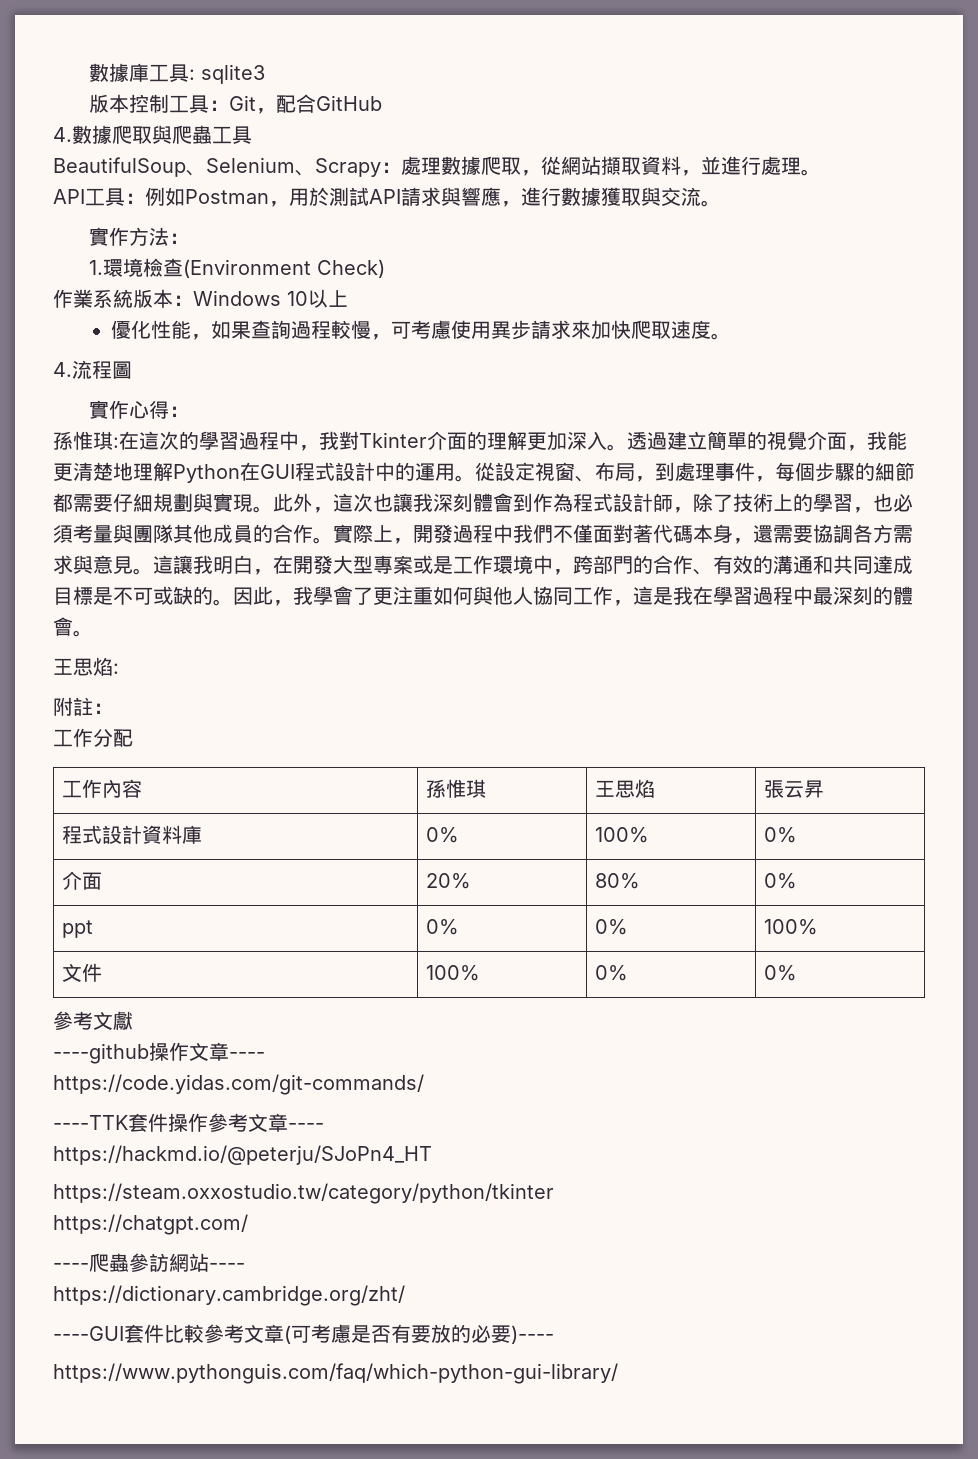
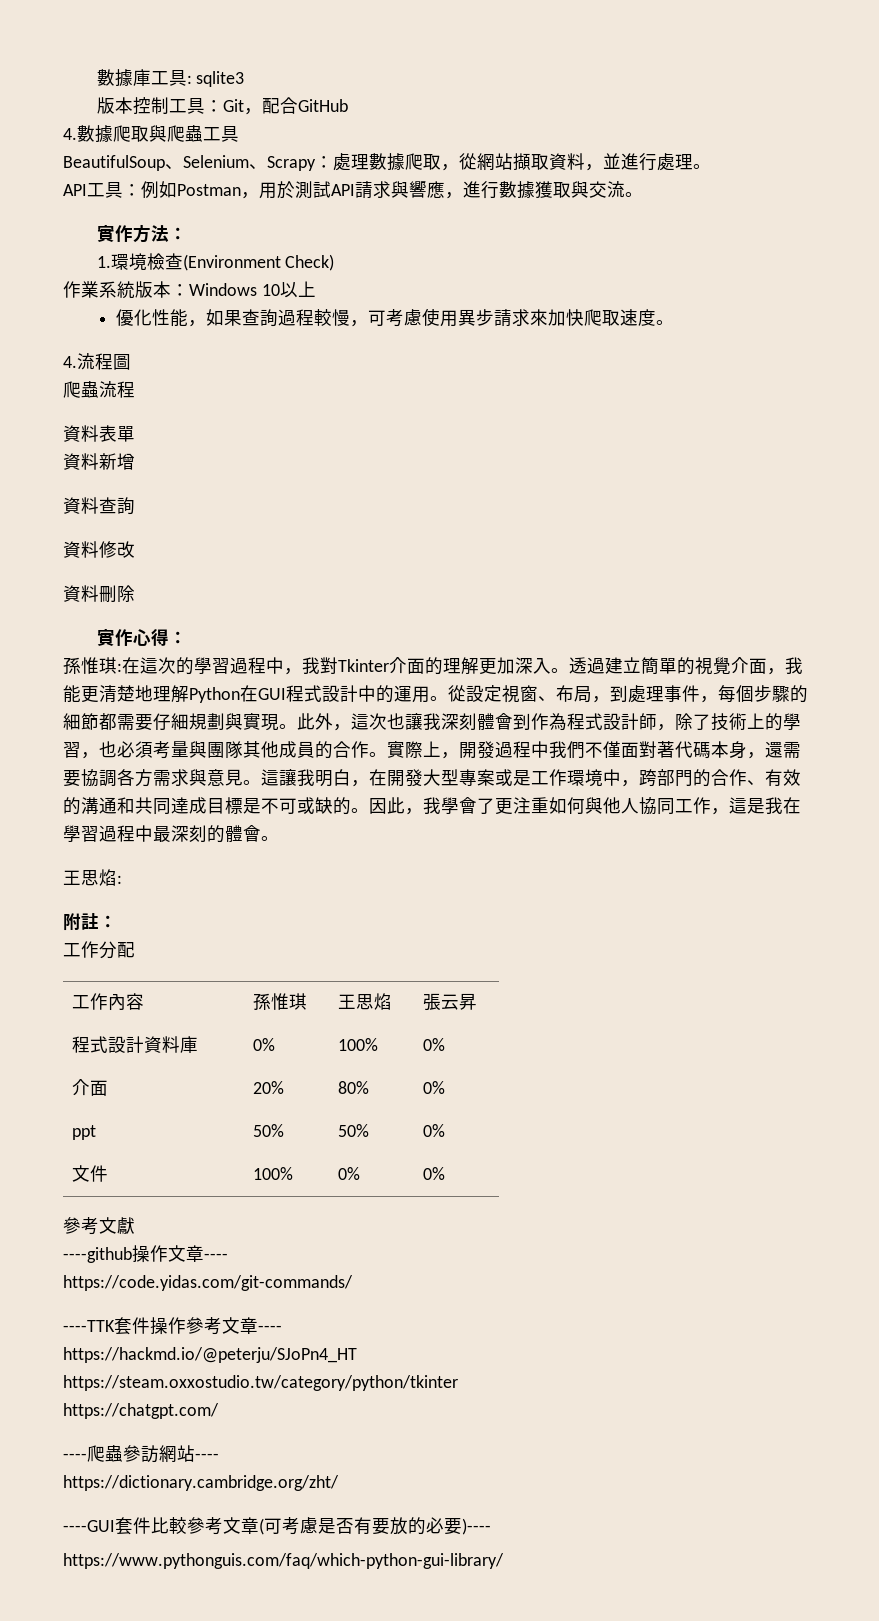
+ 爬蟲流程
+ 資料表單
+ 資料新增
+ 資料查詢
+ 資料修改
+ 資料刪除
- ppt | 0% | 0% | 100%
+ ppt | 50% | 50% | 0%

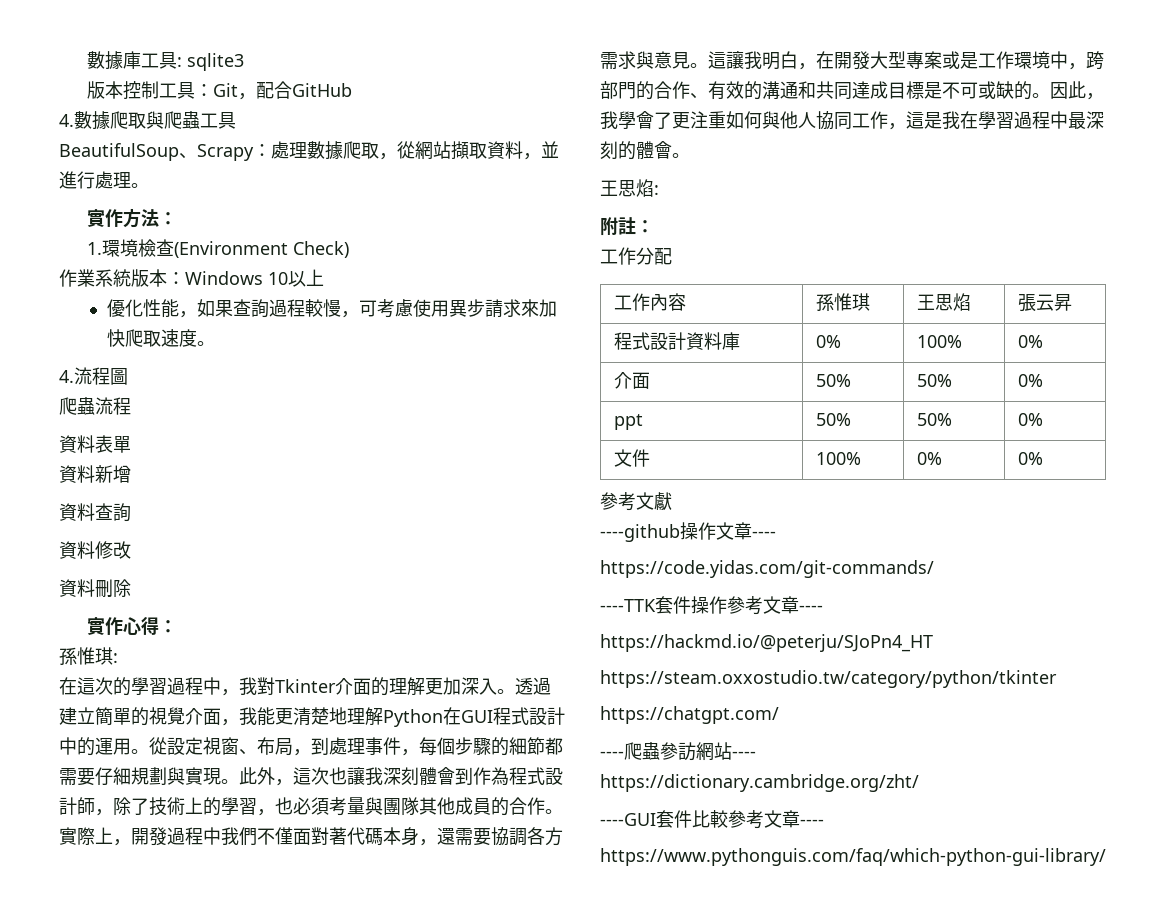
- BeautifulSoup、Selenium、Scrapy：處理數據爬取，從網站擷取資料，並進行處理。
+ BeautifulSoup、Scrapy：處理數據爬取，從網站擷取資料，並進行處理。
- API工具：例如Postman，用於測試API請求與響應，進行數據獲取與交流。
- 孫惟琪:在這次的學習過程中，我對Tkinter介面的理解更加深入。
+ 孫惟琪:
+ 在這次的學習過程中，我對Tkinter介面的理解更加深入。
- 介面 | 20% | 80% | 0%
+ 介面 | 50% | 50% | 0%
- ----GUI套件比較參考文章(可考慮是否有要放的必要)----
+ ----GUI套件比較參考文章----

